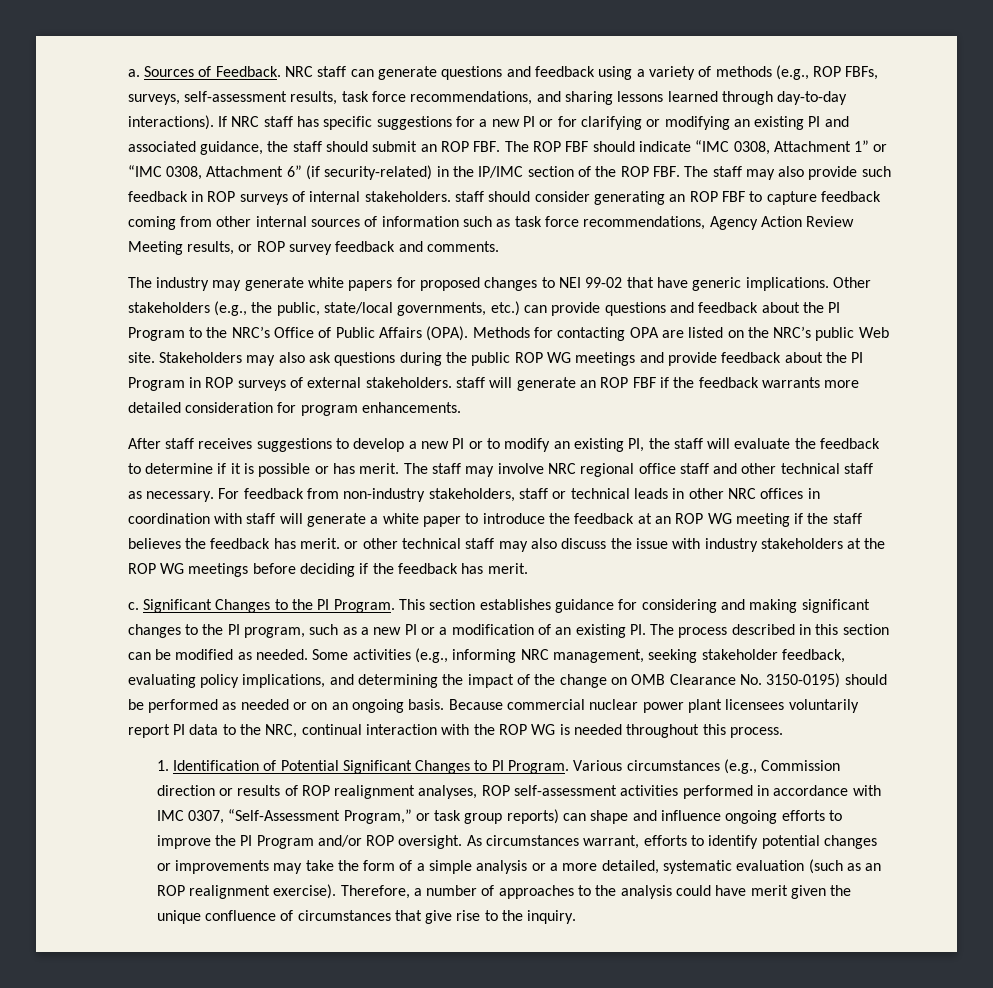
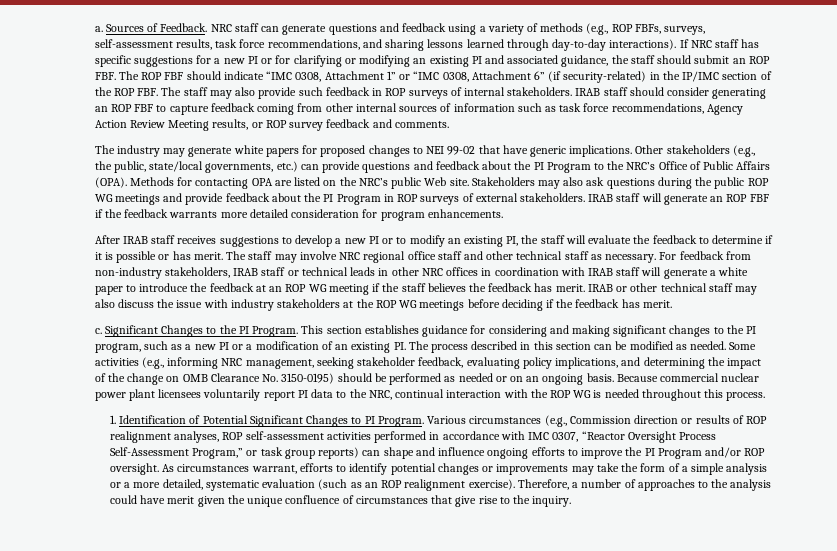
- If NRC staff has specific suggestions for a new PI or for clarifying or modifying an existing PI and associated guidance, the staff should submit an ROP FBF. The ROP FBF should indicate “IMC 0308, Attachment 1” or “IMC 0308, Attachment 6” (if security-related) in the IP/IMC section of the ROP FBF. The staff may also provide such feedback in ROP surveys of internal stakeholders. staff should consider generating an ROP FBF to capture feedback coming from other internal sources of information such as task force recommendations, Agency Action Review Meeting results, or ROP survey feedback and comments.
+ If NRC staff has specific suggestions for a new PI or for clarifying or modifying an existing PI and associated guidance, the staff should submit an ROP FBF. The ROP FBF should indicate “IMC 0308, Attachment 1” or “IMC 0308, Attachment 6” (if security-related) in the IP/IMC section of the ROP FBF. The staff may also provide such feedback in ROP surveys of internal stakeholders. IRAB staff should consider generating an ROP FBF to capture feedback coming from other internal sources of information such as task force recommendations, Agency Action Review Meeting results, or ROP survey feedback and comments.
- Stakeholders may also ask questions during the public ROP WG meetings and provide feedback about the PI Program in ROP surveys of external stakeholders. staff will generate an ROP FBF if the feedback warrants more detailed consideration for program enhancements.
+ Stakeholders may also ask questions during the public ROP WG meetings and provide feedback about the PI Program in ROP surveys of external stakeholders. IRAB staff will generate an ROP FBF if the feedback warrants more detailed consideration for program enhancements.
- After staff receives suggestions to develop a new PI or to modify an existing PI, the staff will evaluate the feedback to determine if it is possible or has merit.
+ After IRAB staff receives suggestions to develop a new PI or to modify an existing PI, the staff will evaluate the feedback to determine if it is possible or has merit.
- For feedback from non-industry stakeholders, staff or technical leads in other NRC offices in coordination with staff will generate a white paper to introduce the feedback at an ROP WG meeting if the staff believes the feedback has merit. or other technical staff may also discuss the issue with industry stakeholders at the ROP WG meetings before deciding if the feedback has merit.
+ For feedback from non-industry stakeholders, IRAB staff or technical leads in other NRC offices in coordination with IRAB staff will generate a white paper to introduce the feedback at an ROP WG meeting if the staff believes the feedback has merit. IRAB or other technical staff may also discuss the issue with industry stakeholders at the ROP WG meetings before deciding if the feedback has merit.
- Various circumstances (e.g., Commission direction or results of ROP realignment analyses, ROP self-assessment activities performed in accordance with IMC 0307, “Self-Assessment Program,” or task group reports) can shape and influence ongoing efforts to improve the PI Program and/or ROP oversight.
+ Various circumstances (e.g., Commission direction or results of ROP realignment analyses, ROP self-assessment activities performed in accordance with IMC 0307, “Reactor Oversight Process Self-Assessment Program,” or task group reports) can shape and influence ongoing efforts to improve the PI Program and/or ROP oversight.

